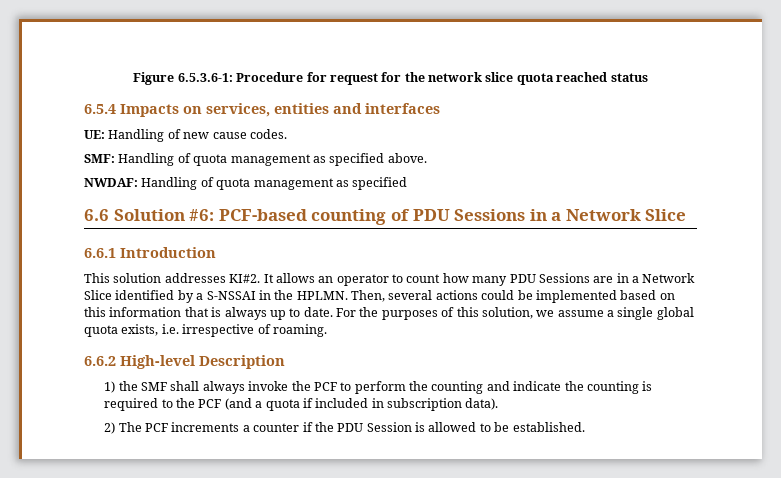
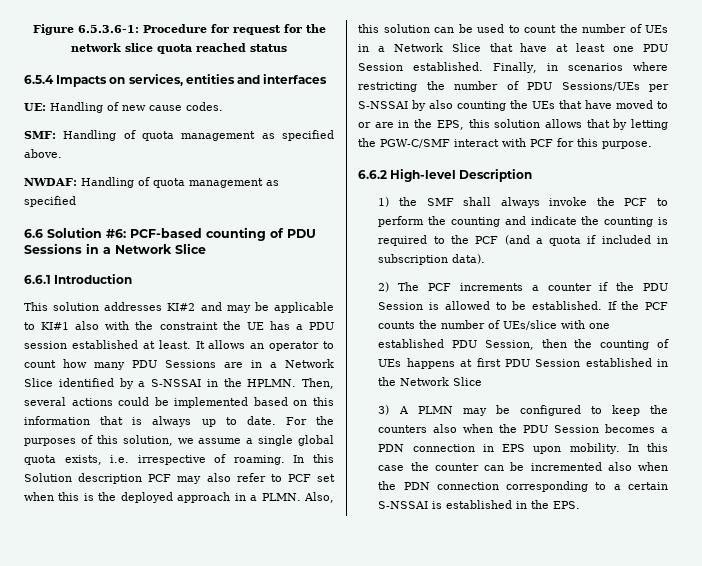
- This solution addresses KI#2.
+ This solution addresses KI#2 and may be applicable to KI#1 also with the constraint the UE has a PDU session established at least.
+ In this Solution description PCF may also refer to PCF set when this is the deployed approach in a PLMN. Also, this solution can be used to count the number of UEs in a Network Slice that have at least one PDU Session established. Finally, in scenarios where restricting the number of PDU Sessions/UEs per S-NSSAI by also counting the UEs that have moved to or are in the EPS, this solution allows that by letting the PGW-C/SMF interact with PCF for this purpose.
+ If the PCF counts the number of UEs/slice with one established PDU Session, then the counting of UEs happens at first PDU Session established in the Network Slice
+ 3) A PLMN may be configured to keep the counters also when the PDU Session becomes a PDN connection in EPS upon mobility. In this case the counter can be incremented also when the PDN connection corresponding to a certain S-NSSAI is established in the EPS.

